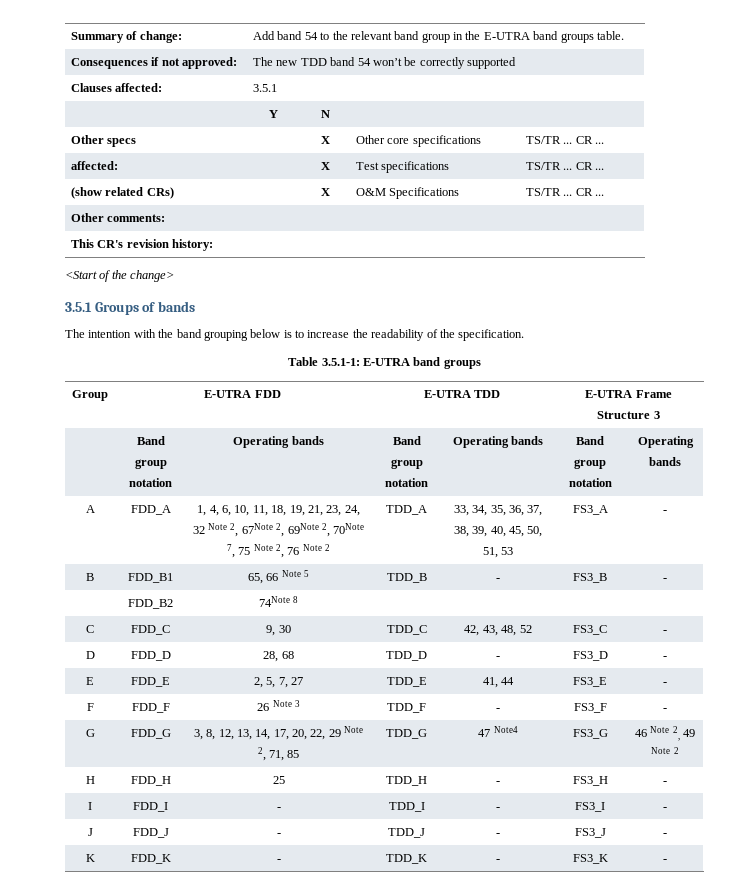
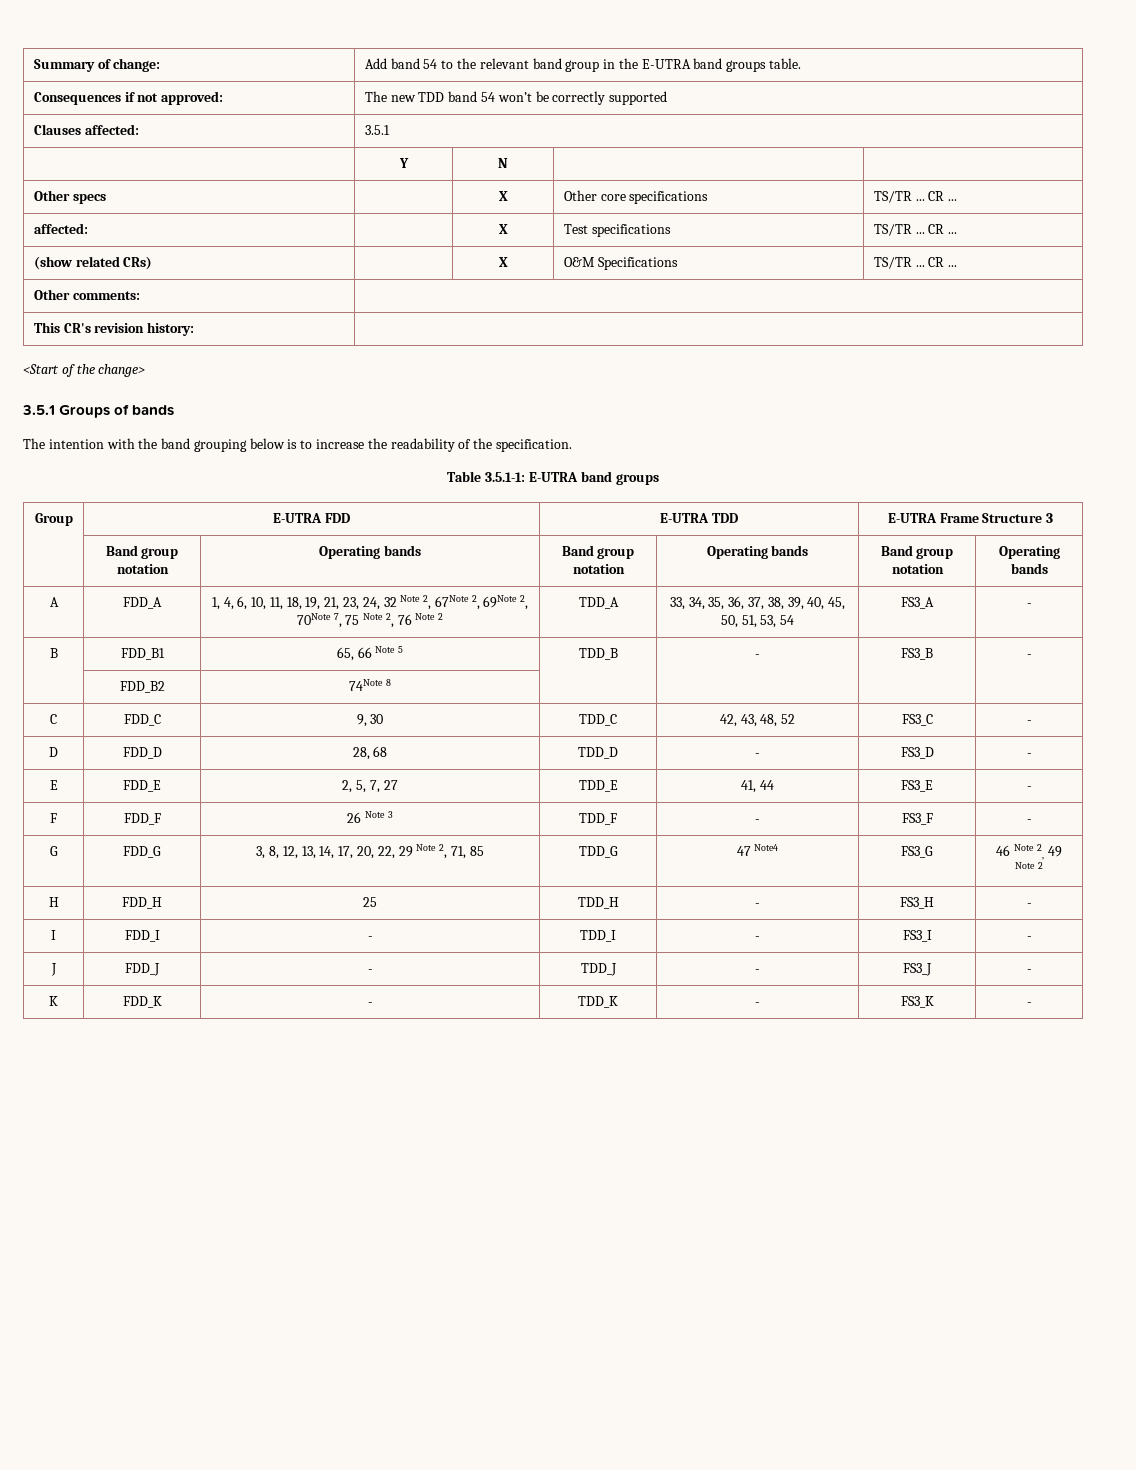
- 33, 34, 35, 36, 37, 38, 39, 40, 45, 50, 51, 53
+ 33, 34, 35, 36, 37, 38, 39, 40, 45, 50, 51, 53, 54

